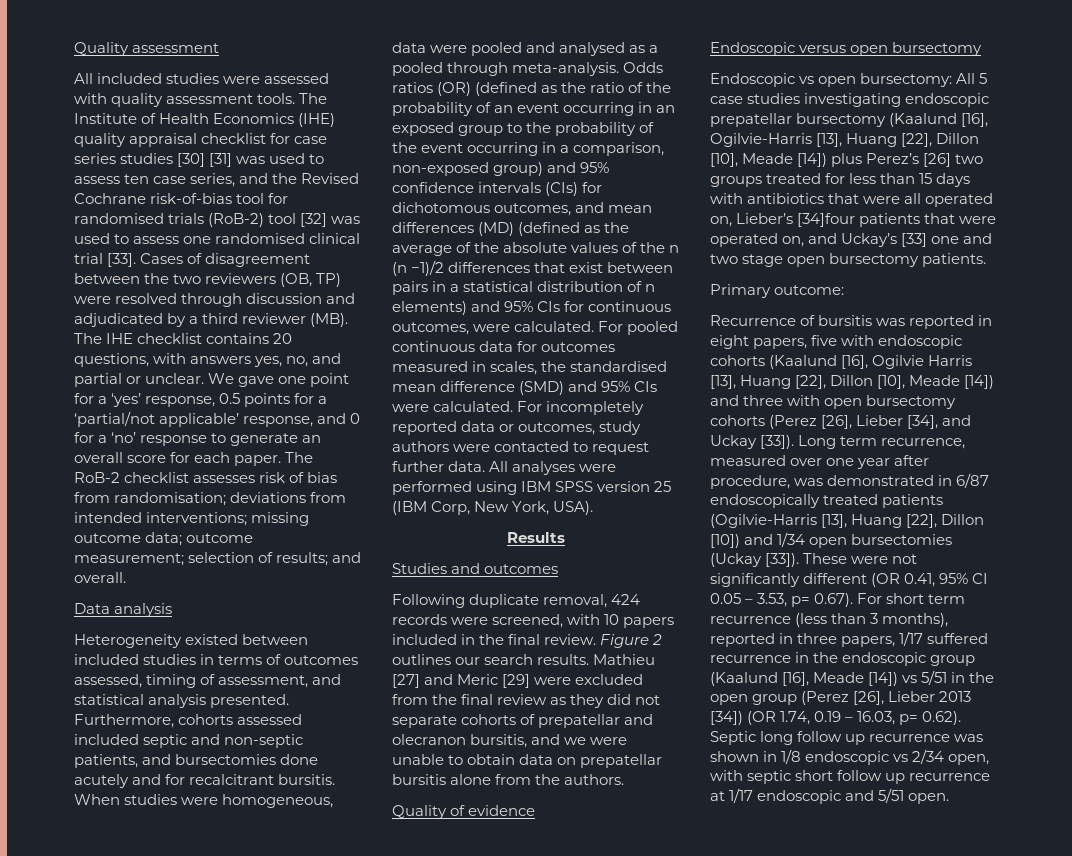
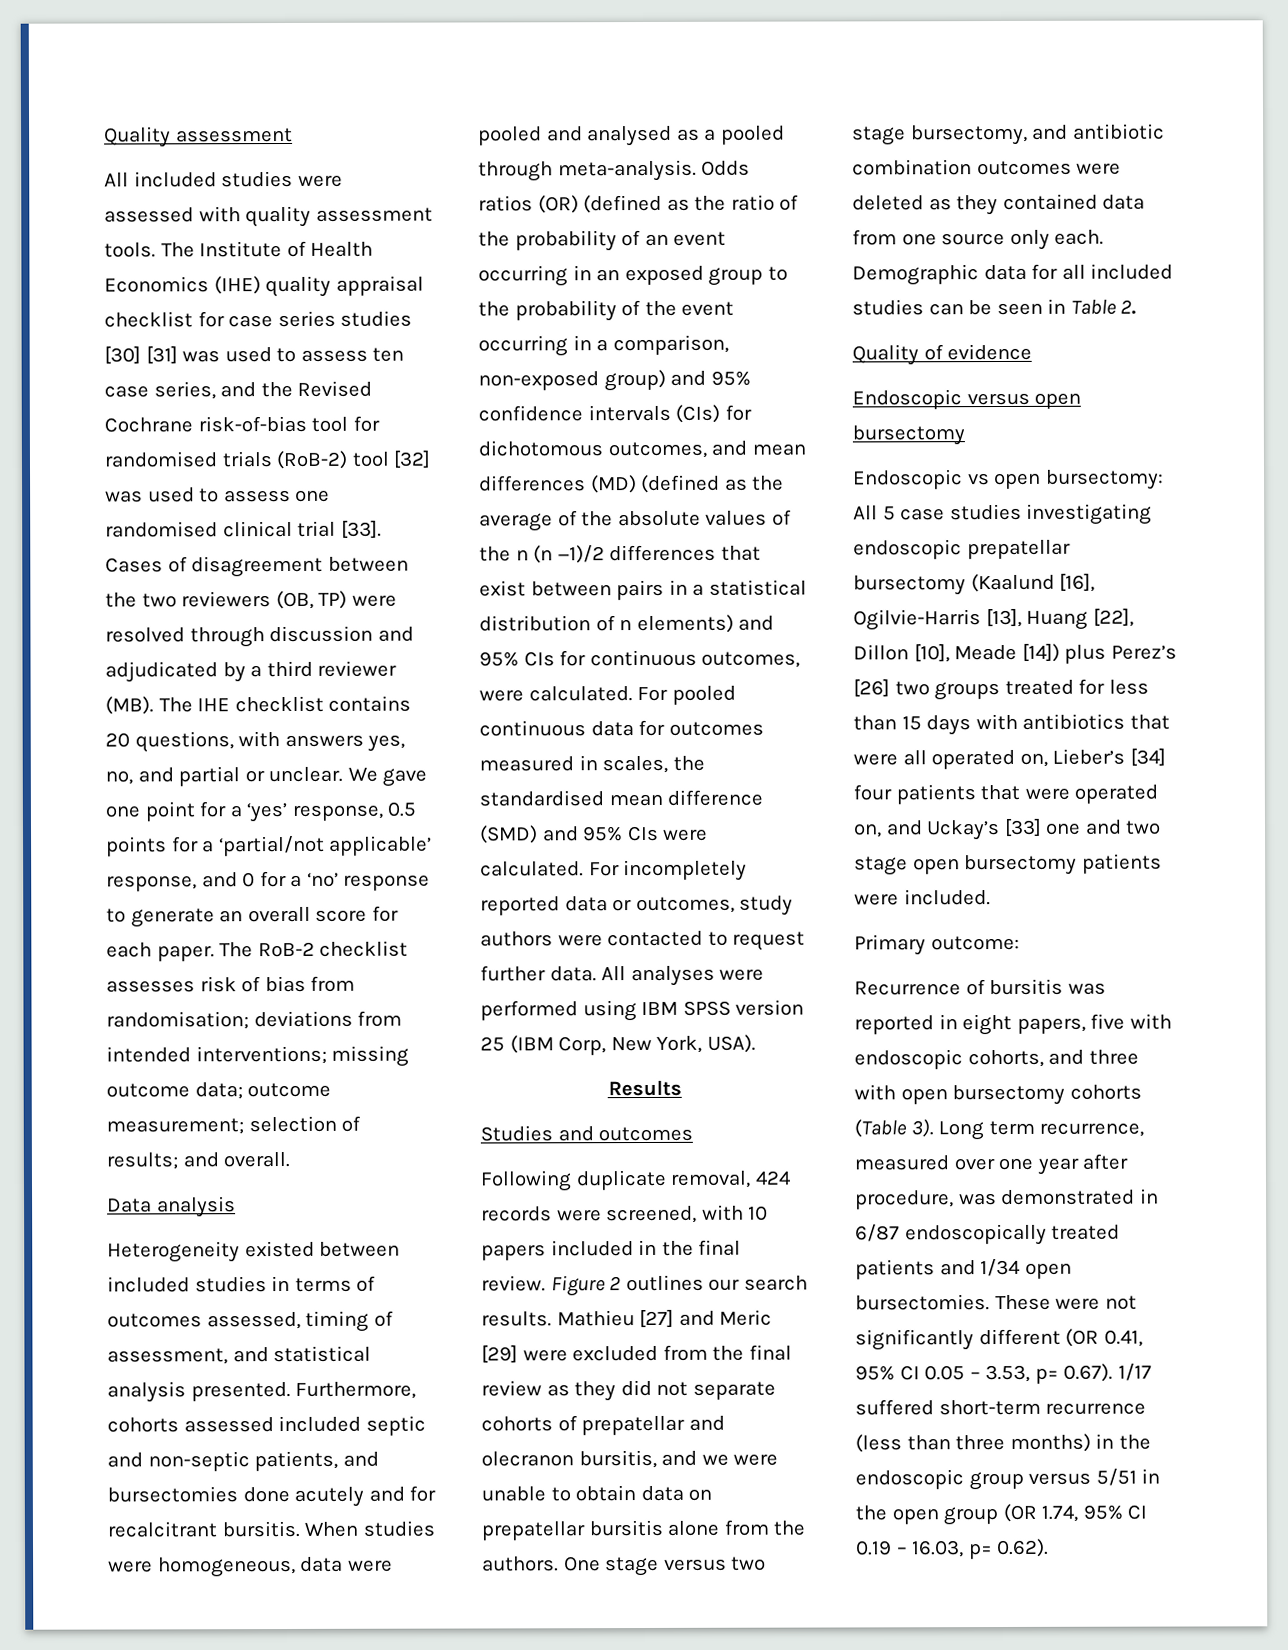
+ One stage versus two stage bursectomy, and antibiotic combination outcomes were deleted as they contained data from one source only each. Demographic data for all included studies can be seen in Table 2.
- Endoscopic vs open bursectomy: All 5 case studies investigating endoscopic prepatellar bursectomy (Kaalund [16], Ogilvie-Harris [13], Huang [22], Dillon [10], Meade [14]) plus Perez’s [26] two groups treated for less than 15 days with antibiotics that were all operated on, Lieber’s [34]four patients that were operated on, and Uckay’s [33] one and two stage open bursectomy patients.
+ Endoscopic vs open bursectomy: All 5 case studies investigating endoscopic prepatellar bursectomy (Kaalund [16], Ogilvie-Harris [13], Huang [22], Dillon [10], Meade [14]) plus Perez’s [26] two groups treated for less than 15 days with antibiotics that were all operated on, Lieber’s [34] four patients that were operated on, and Uckay’s [33] one and two stage open bursectomy patients were included.
- Recurrence of bursitis was reported in eight papers, five with endoscopic cohorts (Kaalund [16], Ogilvie Harris [13], Huang [22], Dillon [10], Meade [14]) and three with open bursectomy cohorts (Perez [26], Lieber [34], and Uckay [33]).
+ Recurrence of bursitis was reported in eight papers, five with endoscopic cohorts, and three with open bursectomy cohorts (Table 3).
- Long term recurrence, measured over one year after procedure, was demonstrated in 6/87 endoscopically treated patients (Ogilvie-Harris [13], Huang [22], Dillon [10]) and 1/34 open bursectomies (Uckay [33]).
+ Long term recurrence, measured over one year after procedure, was demonstrated in 6/87 endoscopically treated patients and 1/34 open bursectomies.
- These were not significantly different (OR 0.41, 95% CI 0.05 – 3.53, p= 0.67). For short term recurrence (less than 3 months), reported in three papers, 1/17 suffered recurrence in the endoscopic group (Kaalund [16], Meade [14]) vs 5/51 in the open group (Perez [26], Lieber 2013 [34]) (OR 1.74, 0.19 – 16.03, p= 0.62). Septic long follow up recurrence was shown in 1/8 endoscopic vs 2/34 open, with septic short follow up recurrence at 1/17 endoscopic and 5/51 open.
+ These were not significantly different (OR 0.41, 95% CI 0.05 – 3.53, p= 0.67). 1/17 suffered short-term recurrence (less than three months) in the endoscopic group versus 5/51 in the open group (OR 1.74, 95% CI 0.19 – 16.03, p= 0.62).

